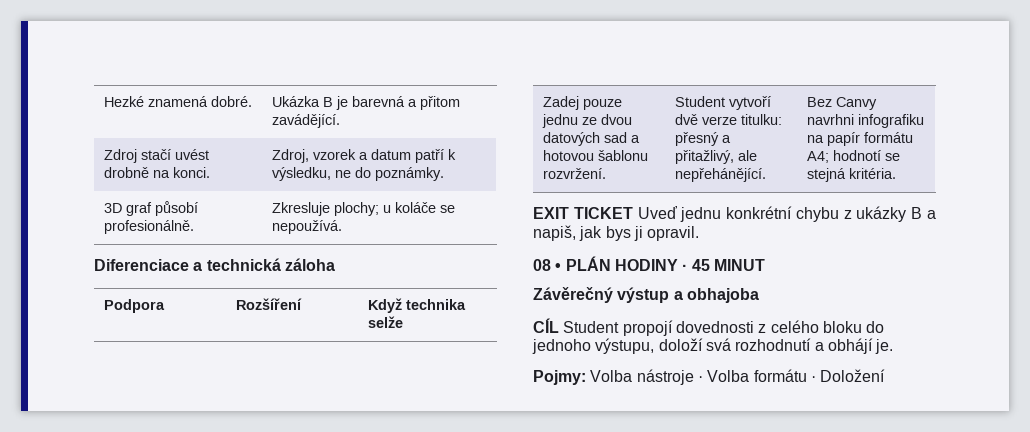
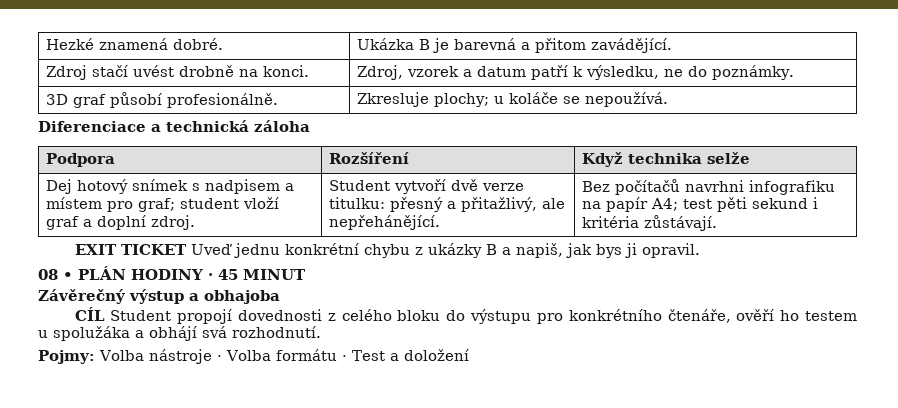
- Zadej pouze jednu ze dvou datových sad a hotovou šablonu rozvržení. | Student vytvoří dvě verze titulku: přesný a přitažlivý, ale nepřehánějící. | Bez Canvy navrhni infografiku na papír formátu A4; hodnotí se stejná kritéria.
+ Dej hotový snímek s nadpisem a místem pro graf; student vloží graf a doplní zdroj. | Student vytvoří dvě verze titulku: přesný a přitažlivý, ale nepřehánějící. | Bez počítačů navrhni infografiku na papír A4; test pěti sekund i kritéria zůstávají.
- CÍL Student propojí dovednosti z celého bloku do jednoho výstupu, doloží svá rozhodnutí a obhájí je.
+ CÍL Student propojí dovednosti z celého bloku do výstupu pro konkrétního čtenáře, ověří ho testem u spolužáka a obhájí svá rozhodnutí.
- Pojmy: Volba nástroje · Volba formátu · Doložení
+ Pojmy: Volba nástroje · Volba formátu · Test a doložení

